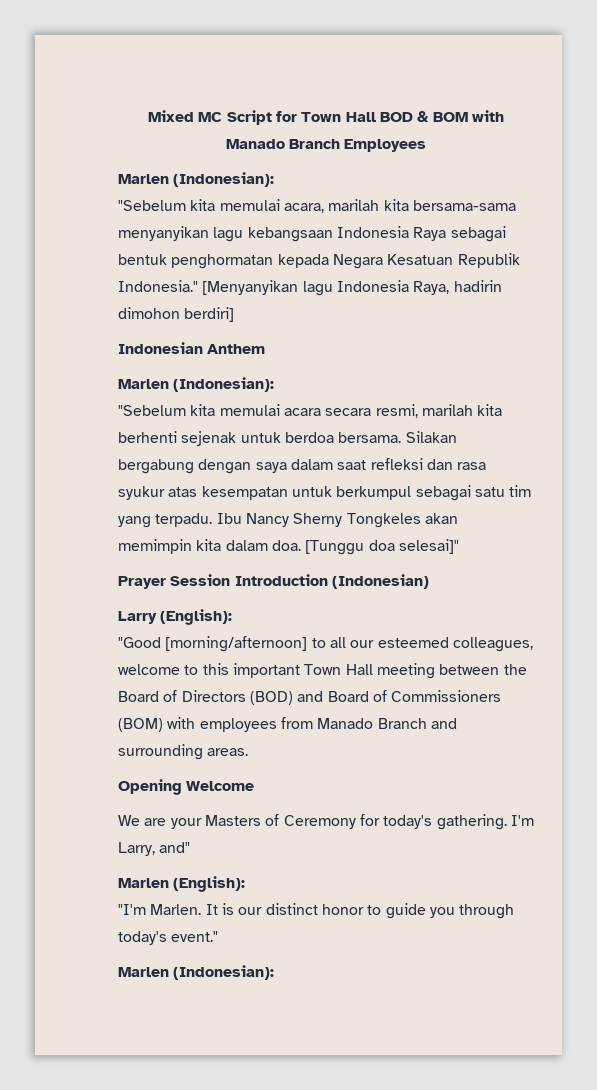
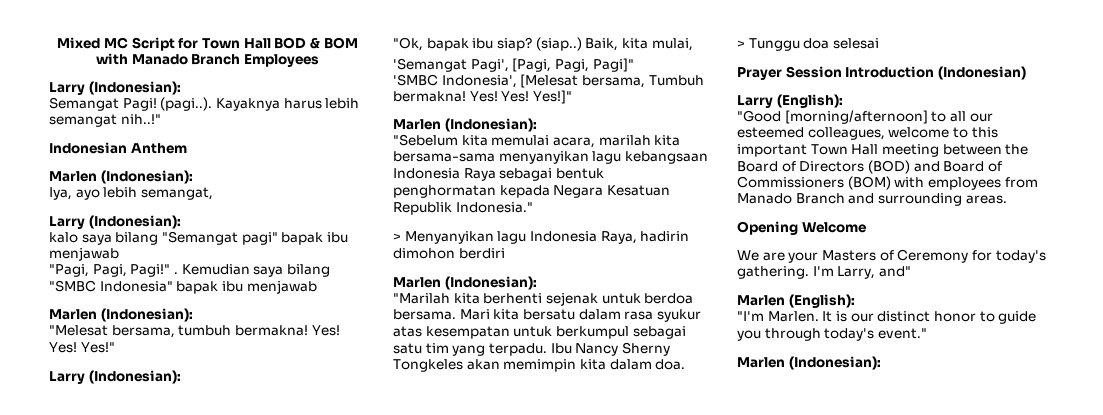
  Mixed MC Script for Town Hall BOD & BOM with Manado Branch Employees
+ Larry (Indonesian):
+ Semangat Pagi! (pagi..). Kayaknya harus lebih semangat nih..!"
+ Indonesian Anthem
+ Marlen (Indonesian):
+ Iya, ayo lebih semangat,
+ Larry (Indonesian):
+ kalo saya bilang "Semangat pagi" bapak ibu menjawab
+ "Pagi, Pagi, Pagi!" . Kemudian saya bilang "SMBC Indonesia" bapak ibu menjawab
+ Marlen (Indonesian):
+ "Melesat bersama, tumbuh bermakna! Yes! Yes! Yes!"
+ Larry (Indonesian):
+ "Ok, bapak ibu siap? (siap..) Baik, kita mulai,
+ 'Semangat Pagi', [Pagi, Pagi, Pagi]"
+ 'SMBC Indonesia', [Melesat bersama, Tumbuh bermakna! Yes! Yes! Yes!]"
- "Sebelum kita memulai acara, marilah kita bersama-sama menyanyikan lagu kebangsaan Indonesia Raya sebagai bentuk penghormatan kepada Negara Kesatuan Republik Indonesia." [Menyanyikan lagu Indonesia Raya, hadirin dimohon berdiri]
- Indonesian Anthem
+ "Sebelum kita memulai acara, marilah kita bersama-sama menyanyikan lagu kebangsaan Indonesia Raya sebagai bentuk penghormatan kepada Negara Kesatuan Republik Indonesia."
+ > Menyanyikan lagu Indonesia Raya, hadirin dimohon berdiri
  Marlen (Indonesian):
- "Sebelum kita memulai acara secara resmi, marilah kita berhenti sejenak untuk berdoa bersama.
+ "Marilah kita berhenti sejenak untuk berdoa bersama.
- Silakan bergabung dengan saya dalam saat refleksi dan rasa syukur atas kesempatan untuk berkumpul sebagai satu tim yang terpadu.
+ Mari kita bersatu dalam rasa syukur atas kesempatan untuk berkumpul sebagai satu tim yang terpadu.
- Ibu Nancy Sherny Tongkeles akan memimpin kita dalam doa. [Tunggu doa selesai]"
+ Ibu Nancy Sherny Tongkeles akan memimpin kita dalam doa.
+ > Tunggu doa selesai

